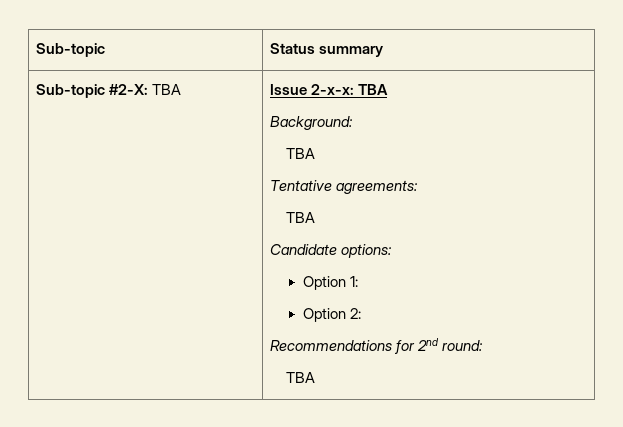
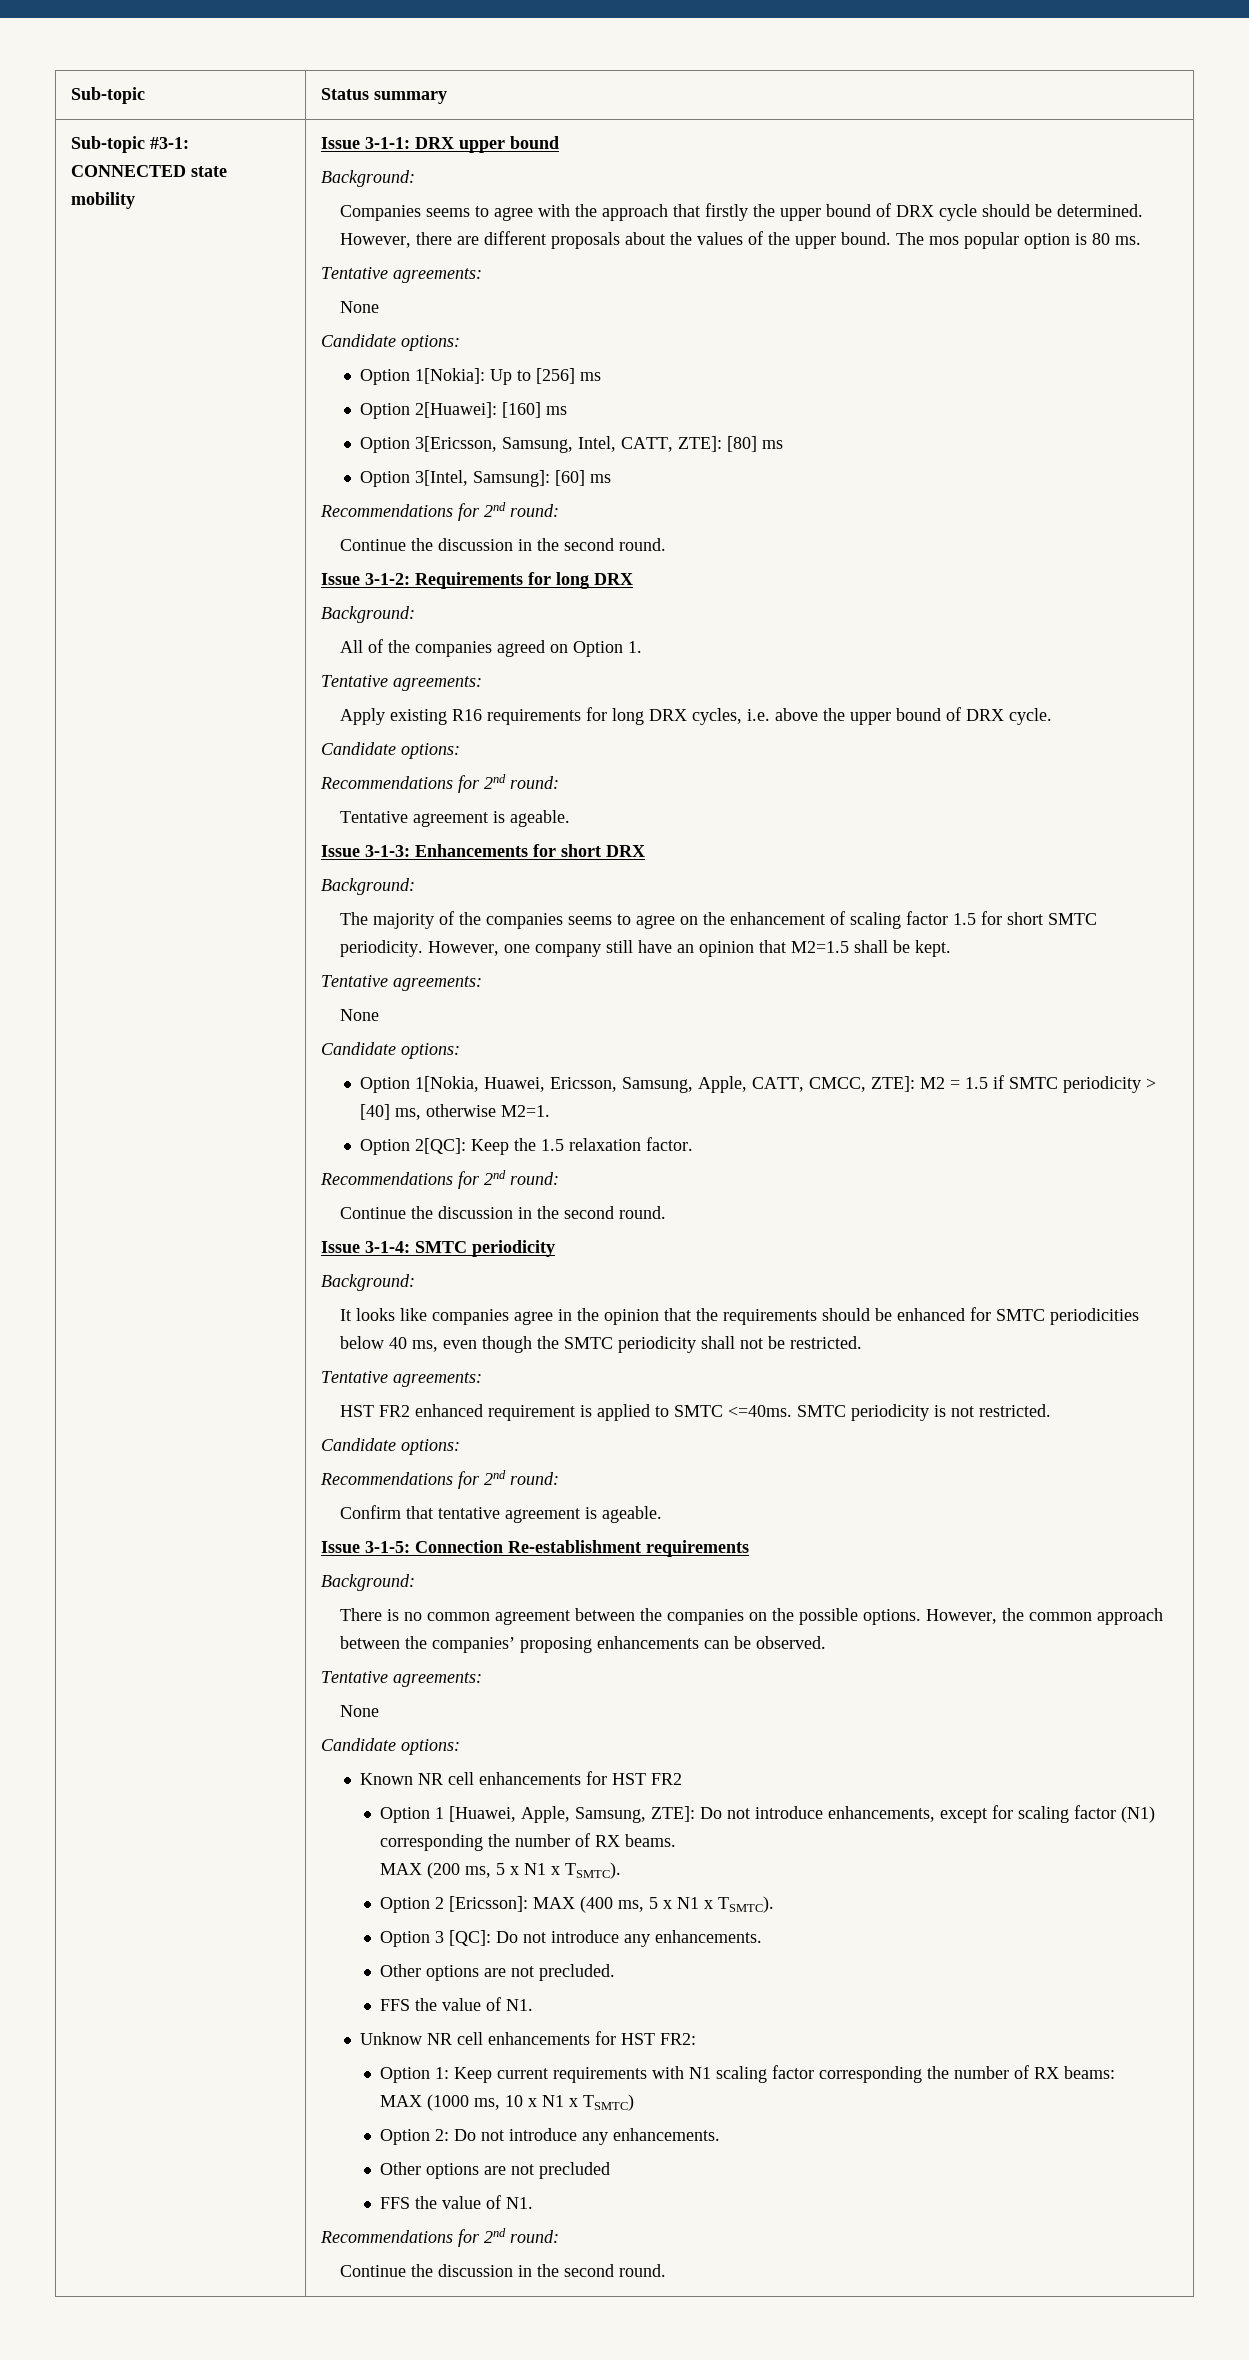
- Sub-topic #2-X: TBA | Issue 2-x-x: TBA
+ Sub-topic #3-1: CONNECTED state mobility | Issue 3-1-1: DRX upper bound
  Background:
- TBA
+ Companies seems to agree with the approach that firstly the upper bound of DRX cycle should be determined. However, there are different proposals about the values of the upper bound. The mos popular option is 80 ms.
  Tentative agreements:
- TBA
+ None
  Candidate options:
- Option 1:
- Option 2:
+ Option 1[Nokia]: Up to [256] ms
+ Option 2[Huawei]: [160] ms
+ Option 3[Ericsson, Samsung, Intel, CATT, ZTE]: [80] ms
+ Option 3[Intel, Samsung]: [60] ms
  Recommendations for 2nd round:
- TBA
+ Continue the discussion in the second round.
+ Issue 3-1-2: Requirements for long DRX
+ Background:
+ All of the companies agreed on Option 1.
+ Tentative agreements:
+ Apply existing R16 requirements for long DRX cycles, i.e. above the upper bound of DRX cycle.
+ Candidate options:
+ Recommendations for 2nd round:
+ Tentative agreement is ageable.
+ Issue 3-1-3: Enhancements for short DRX
+ Background:
+ The majority of the companies seems to agree on the enhancement of scaling factor 1.5 for short SMTC periodicity. However, one company still have an opinion that M2=1.5 shall be kept.
+ Tentative agreements:
+ None
+ Candidate options:
+ Option 1[Nokia, Huawei, Ericsson, Samsung, Apple, CATT, CMCC, ZTE]: M2 = 1.5 if SMTC periodicity > [40] ms, otherwise M2=1.
+ Option 2[QC]: Keep the 1.5 relaxation factor.
+ Recommendations for 2nd round:
+ Continue the discussion in the second round.
+ Issue 3-1-4: SMTC periodicity
+ Background:
+ It looks like companies agree in the opinion that the requirements should be enhanced for SMTC periodicities below 40 ms, even though the SMTC periodicity shall not be restricted.
+ Tentative agreements:
+ HST FR2 enhanced requirement is applied to SMTC <=40ms. SMTC periodicity is not restricted.
+ Candidate options:
+ Recommendations for 2nd round:
+ Confirm that tentative agreement is ageable.
+ Issue 3-1-5: Connection Re-establishment requirements
+ Background:
+ There is no common agreement between the companies on the possible options. However, the common approach between the companies’ proposing enhancements can be observed.
+ Tentative agreements:
+ None
+ Candidate options:
+ Known NR cell enhancements for HST FR2
+ Option 1 [Huawei, Apple, Samsung, ZTE]: Do not introduce enhancements, except for scaling factor (N1) corresponding the number of RX beams.
+ MAX (200 ms, 5 x N1 x TSMTC).
+ Option 2 [Ericsson]: MAX (400 ms, 5 x N1 x TSMTC).
+ Option 3 [QC]: Do not introduce any enhancements.
+ Other options are not precluded.
+ FFS the value of N1.
+ Unknow NR cell enhancements for HST FR2:
+ Option 1: Keep current requirements with N1 scaling factor corresponding the number of RX beams:
+ MAX (1000 ms, 10 x N1 x TSMTC)
+ Option 2: Do not introduce any enhancements.
+ Other options are not precluded
+ FFS the value of N1.
+ Recommendations for 2nd round:
+ Continue the discussion in the second round.

